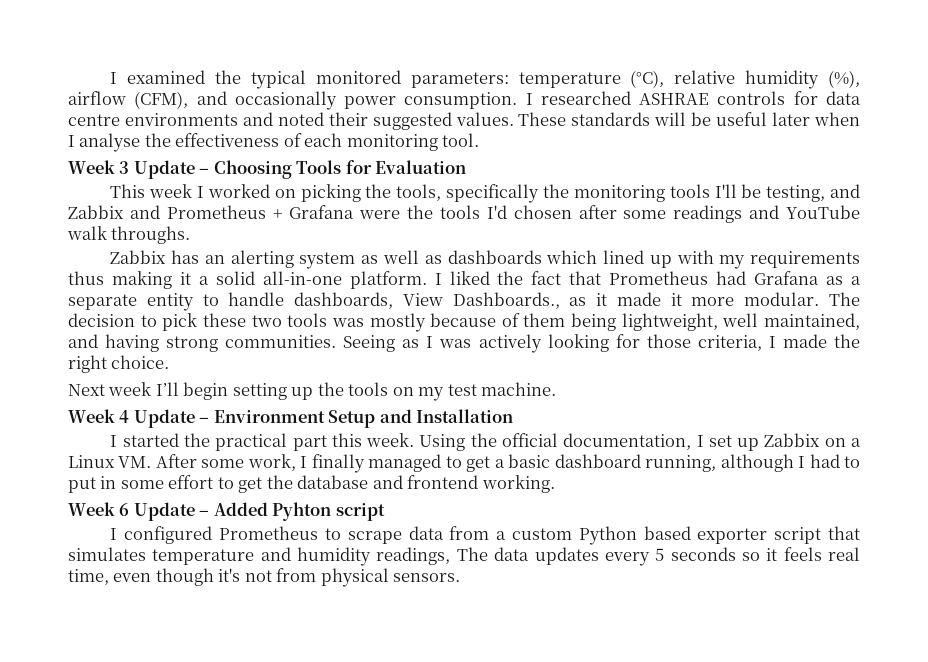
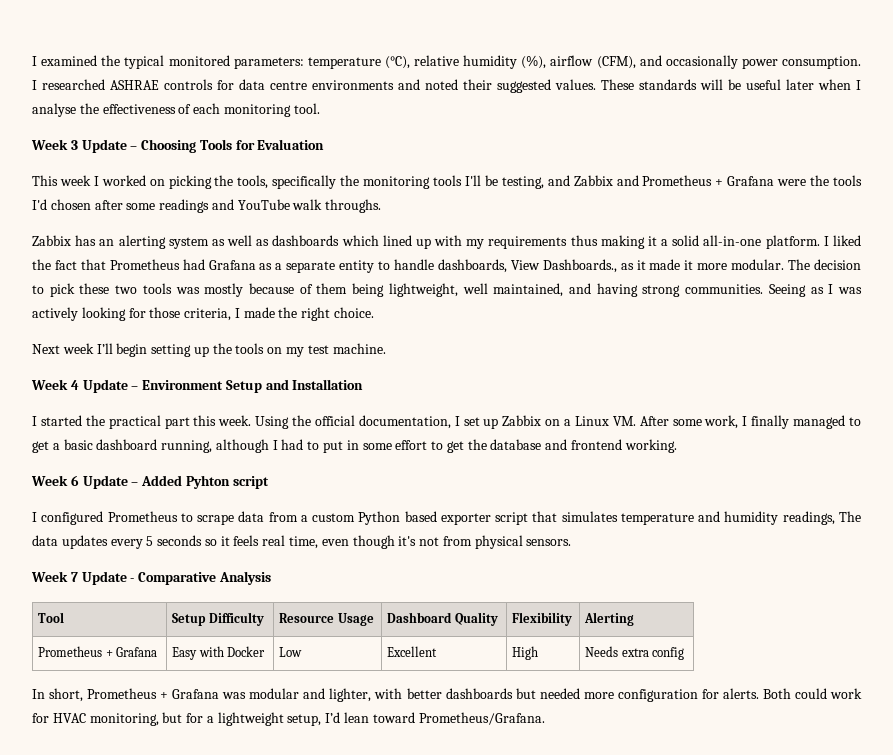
+ Week 7 Update - Comparative Analysis
+ Tool | Setup Difficulty | Resource Usage | Dashboard Quality | Flexibility | Alerting
+ Prometheus + Grafana | Easy with Docker | Low | Excellent | High | Needs extra config
+ In short, Prometheus + Grafana was modular and lighter, with better dashboards but needed more configuration for alerts. Both could work for HVAC monitoring, but for a lightweight setup, I’d lean toward Prometheus/Grafana.

